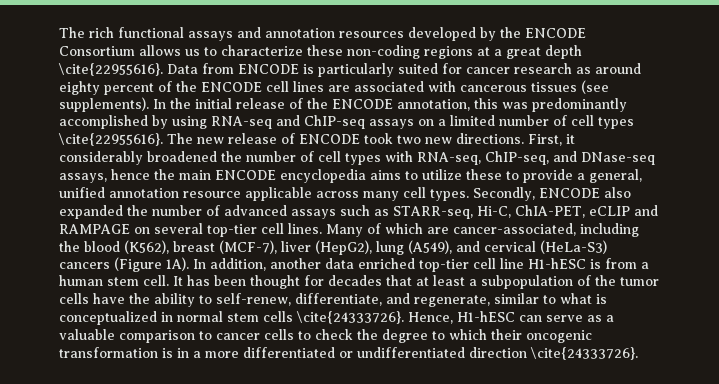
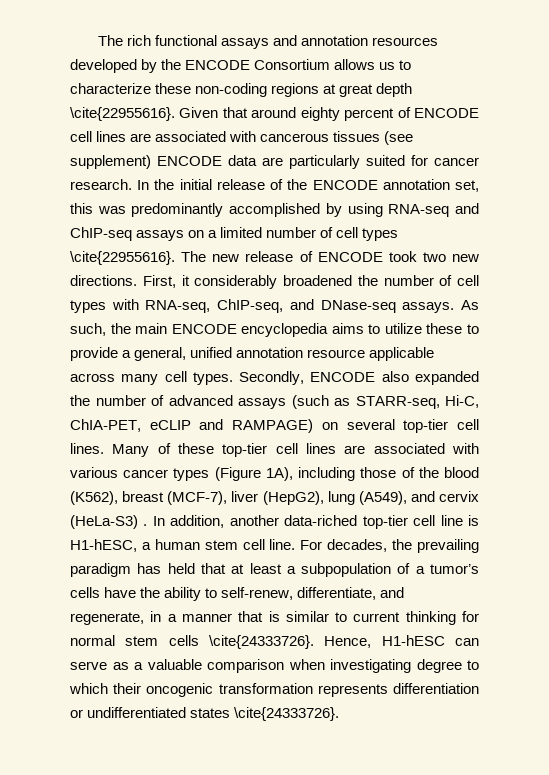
- The rich functional assays and annotation resources developed by the ENCODE Consortium allows us to characterize these non-coding regions at a great depth \cite{22955616}.
+ The rich functional assays and annotation resources developed by the ENCODE Consortium allows us to characterize these non-coding regions at great depth \cite{22955616}.
- Data from ENCODE is particularly suited for cancer research as around eighty percent of the ENCODE cell lines are associated with cancerous tissues (see supplements).
+ Given that around eighty percent of ENCODE cell lines are associated with cancerous tissues (see supplement) ENCODE data are particularly suited for cancer research.
- In the initial release of the ENCODE annotation, this was predominantly accomplished by using RNA-seq and ChIP-seq assays on a limited number of cell types \cite{22955616}.
+ In the initial release of the ENCODE annotation set, this was predominantly accomplished by using RNA-seq and ChIP-seq assays on a limited number of cell types \cite{22955616}.
- First, it considerably broadened the number of cell types with RNA-seq, ChIP-seq, and DNase-seq assays, hence the main ENCODE encyclopedia aims to utilize these to provide a general, unified annotation resource applicable across many cell types.
+ First, it considerably broadened the number of cell types with RNA-seq, ChIP-seq, and DNase-seq assays. As such, the main ENCODE encyclopedia aims to utilize these to provide a general, unified annotation resource applicable across many cell types.
- Secondly, ENCODE also expanded the number of advanced assays such as STARR-seq, Hi-C, ChIA-PET, eCLIP and RAMPAGE on several top-tier cell lines.
+ Secondly, ENCODE also expanded the number of advanced assays (such as STARR-seq, Hi-C, ChIA-PET, eCLIP and RAMPAGE) on several top-tier cell lines.
- Many of which are cancer-associated, including the blood (K562), breast (MCF-7), liver (HepG2), lung (A549), and cervical (HeLa-S3) cancers (Figure 1A).
+ Many of these top-tier cell lines are associated with various cancer types (Figure 1A), including those of the blood (K562), breast (MCF-7), liver (HepG2), lung (A549), and cervix (HeLa-S3) .
- In addition, another data enriched top-tier cell line H1-hESC is from a human stem cell. It has been thought for decades that at least a subpopulation of the tumor cells have the ability to self-renew, differentiate, and regenerate, similar to what is conceptualized in normal stem cells \cite{24333726}.
+ In addition, another data-riched top-tier cell line is H1-hESC, a human stem cell line. For decades, the prevailing paradigm has held that at least a subpopulation of a tumor’s cells have the ability to self-renew, differentiate, and regenerate, in a manner that is similar to current thinking for normal stem cells \cite{24333726}.
- Hence, H1-hESC can serve as a valuable comparison to cancer cells to check the degree to which their oncogenic transformation is in a more differentiated or undifferentiated direction \cite{24333726}.
+ Hence, H1-hESC can serve as a valuable comparison when investigating degree to which their oncogenic transformation represents differentiation or undifferentiated states \cite{24333726}.

